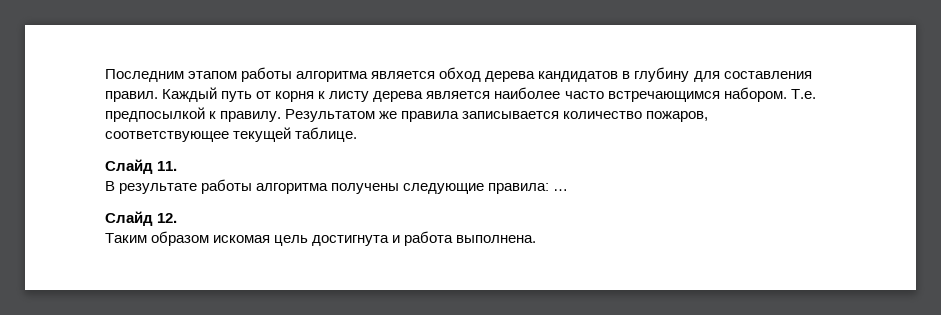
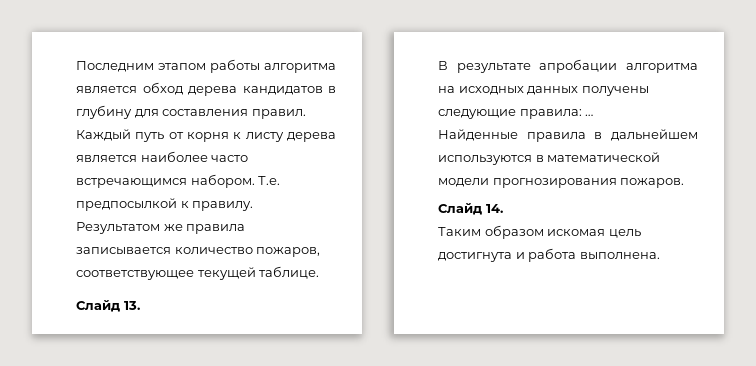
- Слайд 11.
+ Слайд 13.
- В результате работы алгоритма получены следующие правила: …
+ В результате апробации алгоритма на исходных данных получены следующие правила: …
- Слайд 12.
+ Найденные правила в дальнейшем используются в математической модели прогнозирования пожаров.
+ Слайд 14.

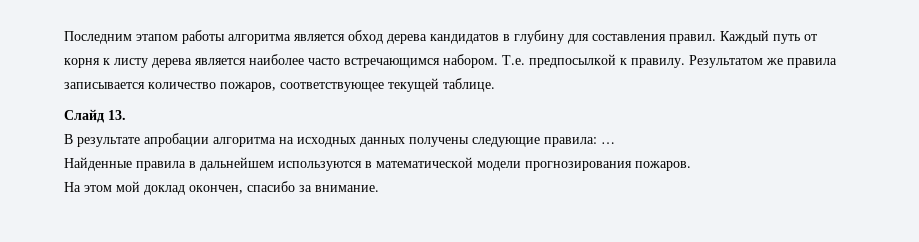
- Слайд 14.
- Таким образом искомая цель достигнута и работа выполнена.
+ На этом мой доклад окончен, спасибо за внимание.

